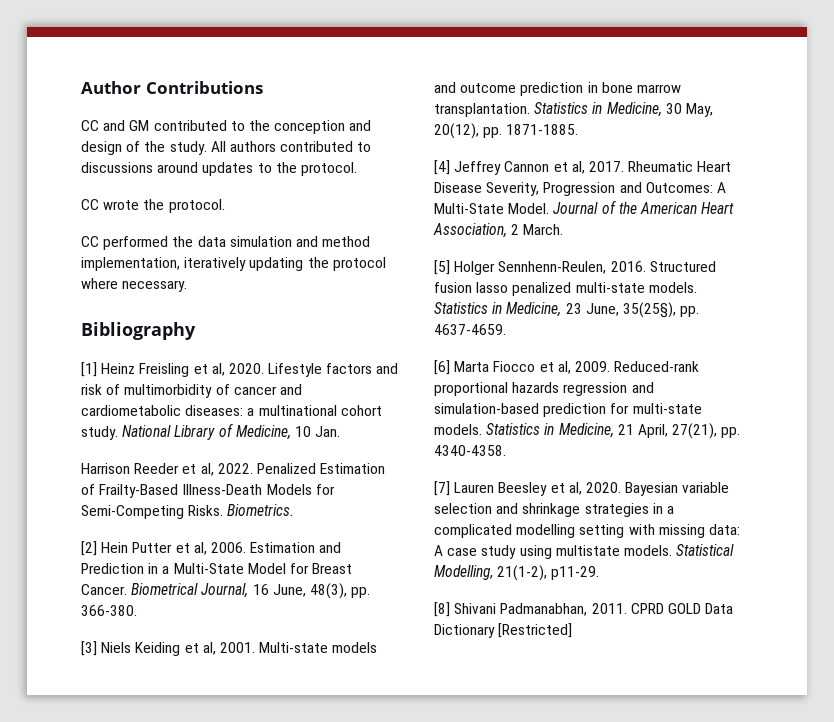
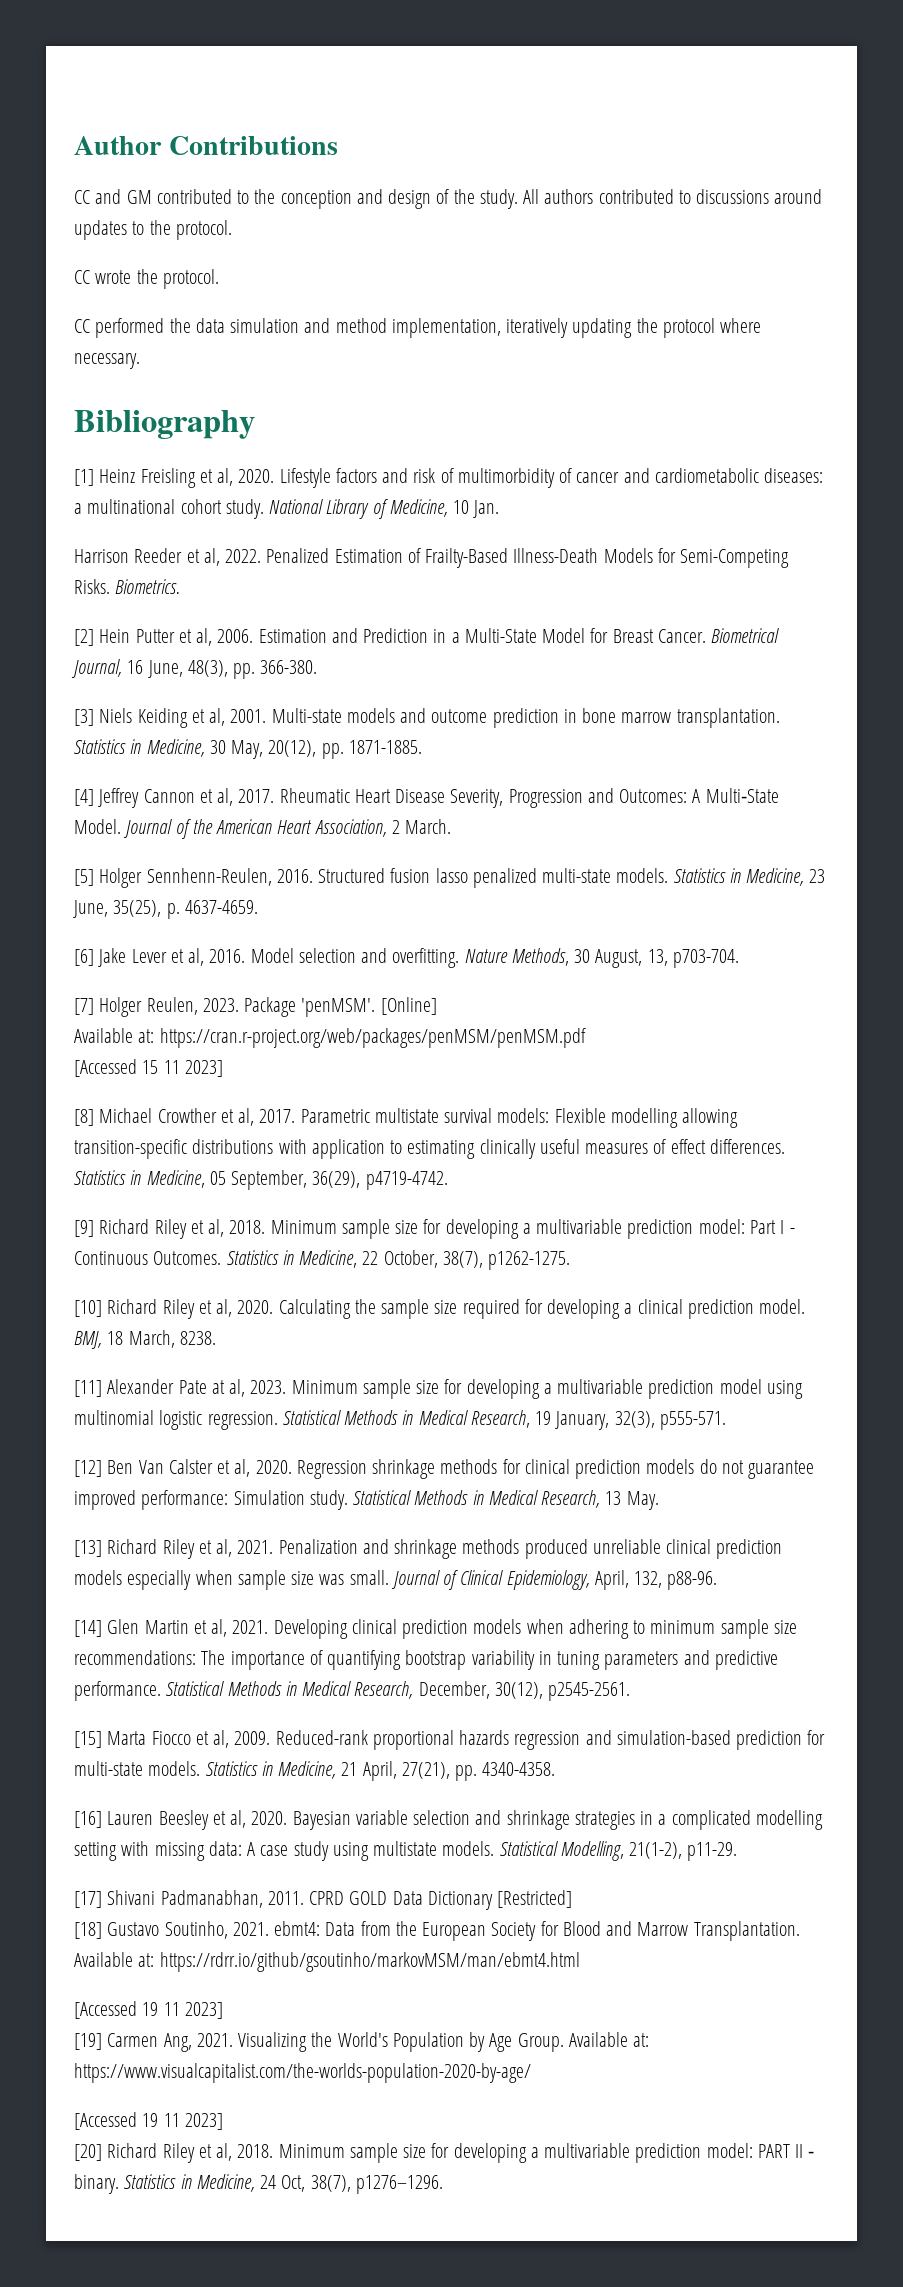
- Statistics in Medicine, 23 June, 35(25§), pp. 4637-4659.
+ Statistics in Medicine, 23 June, 35(25), p. 4637-4659.
- [6] Marta Fiocco et al, 2009.
+ [6] Jake Lever et al, 2016. Model selection and overfitting. Nature Methods, 30 August, 13, p703-704.
+ [7] Holger Reulen, 2023. Package 'penMSM'. [Online]
+ Available at: https://cran.r-project.org/web/packages/penMSM/penMSM.pdf
+ [Accessed 15 11 2023]
+ [8] Michael Crowther et al, 2017. Parametric multistate survival models: Flexible modelling allowing transition-specific distributions with application to estimating clinically useful measures of effect differences. Statistics in Medicine, 05 September, 36(29), p4719-4742.
+ [9] Richard Riley et al, 2018. Minimum sample size for developing a multivariable prediction model: Part I - Continuous Outcomes. Statistics in Medicine, 22 October, 38(7), p1262-1275.
+ [10] Richard Riley et al, 2020. Calculating the sample size required for developing a clinical prediction model. BMJ, 18 March, 8238.
+ [11] Alexander Pate at al, 2023. Minimum sample size for developing a multivariable prediction model using multinomial logistic regression. Statistical Methods in Medical Research, 19 January, 32(3), p555-571.
+ [12] Ben Van Calster et al, 2020. Regression shrinkage methods for clinical prediction models do not guarantee improved performance: Simulation study. Statistical Methods in Medical Research, 13 May.
+ [13] Richard Riley et al, 2021. Penalization and shrinkage methods produced unreliable clinical prediction models especially when sample size was small. Journal of Clinical Epidemiology, April, 132, p88-96.
+ [14] Glen Martin et al, 2021. Developing clinical prediction models when adhering to minimum sample size recommendations: The importance of quantifying bootstrap variability in tuning parameters and predictive performance. Statistical Methods in Medical Research, December, 30(12), p2545-2561.
+ [15] Marta Fiocco et al, 2009.
- [7] Lauren Beesley et al, 2020.
+ [16] Lauren Beesley et al, 2020.
- [8] Shivani Padmanabhan, 2011.
+ [17] Shivani Padmanabhan, 2011.
+ [18] Gustavo Soutinho, 2021. ebmt4: Data from the European Society for Blood and Marrow Transplantation. Available at: https://rdrr.io/github/gsoutinho/markovMSM/man/ebmt4.html
+ [Accessed 19 11 2023]
+ [19] Carmen Ang, 2021. Visualizing the World's Population by Age Group. Available at: https://www.visualcapitalist.com/the-worlds-population-2020-by-age/
+ [Accessed 19 11 2023]
+ [20] Richard Riley et al, 2018. Minimum sample size for developing a multivariable prediction model: PART II ‐ binary. Statistics in Medicine, 24 Oct, 38(7), p1276–1296.

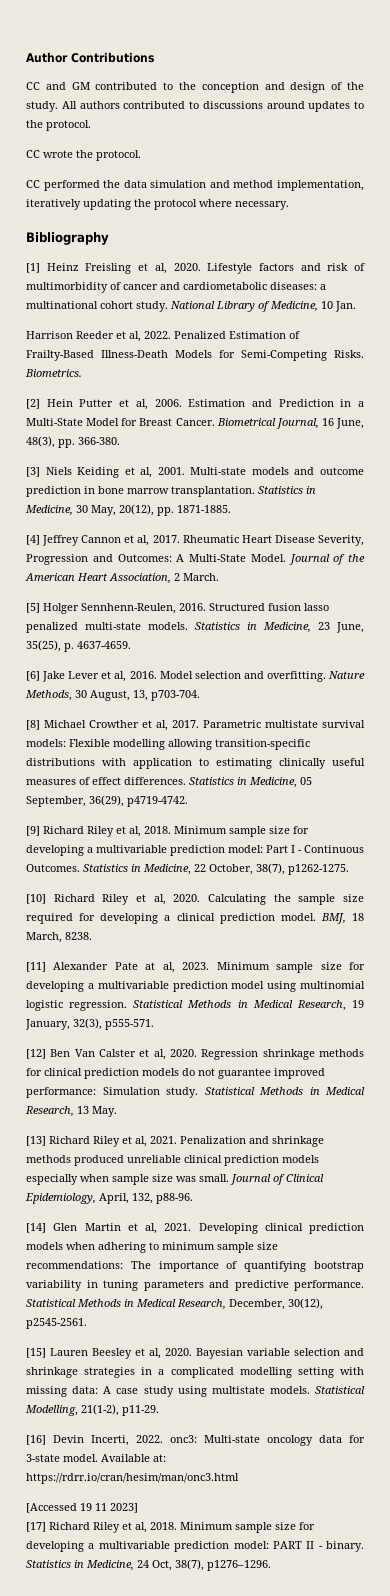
- [7] Holger Reulen, 2023. Package 'penMSM'. [Online]
- Available at: https://cran.r-project.org/web/packages/penMSM/penMSM.pdf
- [Accessed 15 11 2023]
- [15] Marta Fiocco et al, 2009. Reduced-rank proportional hazards regression and simulation-based prediction for multi-state models. Statistics in Medicine, 21 April, 27(21), pp. 4340-4358.
- [16] Lauren Beesley et al, 2020.
+ [15] Lauren Beesley et al, 2020.
- [17] Shivani Padmanabhan, 2011. CPRD GOLD Data Dictionary [Restricted]
- [18] Gustavo Soutinho, 2021. ebmt4: Data from the European Society for Blood and Marrow Transplantation. Available at: https://rdrr.io/github/gsoutinho/markovMSM/man/ebmt4.html
+ [16] Devin Incerti, 2022. onc3: Multi-state oncology data for 3-state model. Available at: https://rdrr.io/cran/hesim/man/onc3.html
  [Accessed 19 11 2023]
- [19] Carmen Ang, 2021. Visualizing the World's Population by Age Group. Available at: https://www.visualcapitalist.com/the-worlds-population-2020-by-age/
- [Accessed 19 11 2023]
- [20] Richard Riley et al, 2018.
+ [17] Richard Riley et al, 2018.

